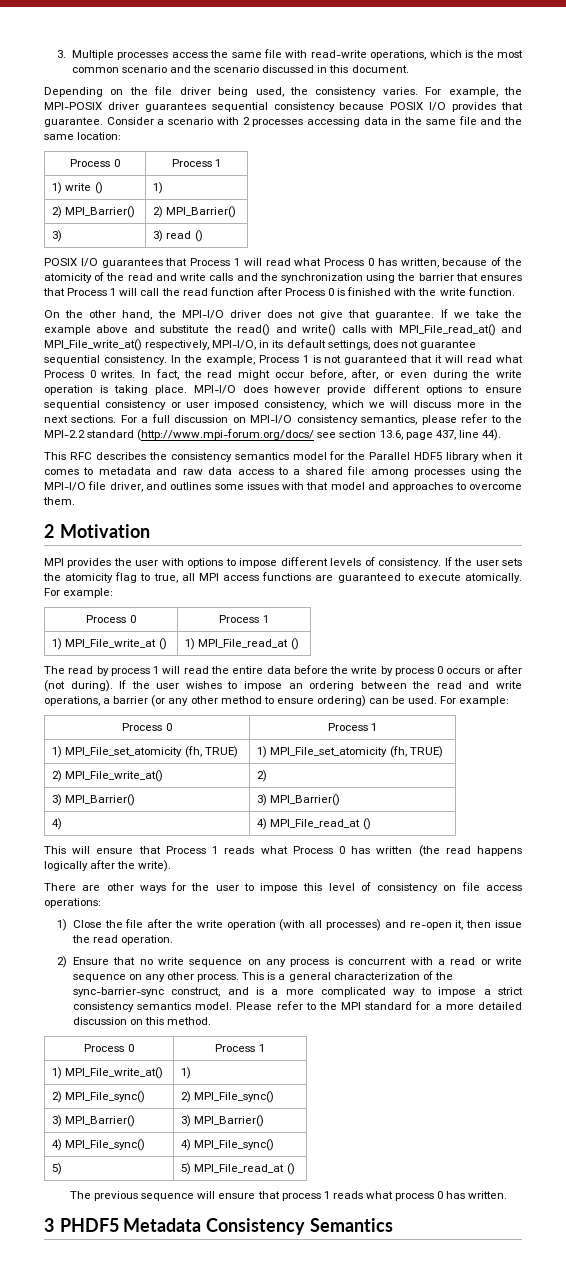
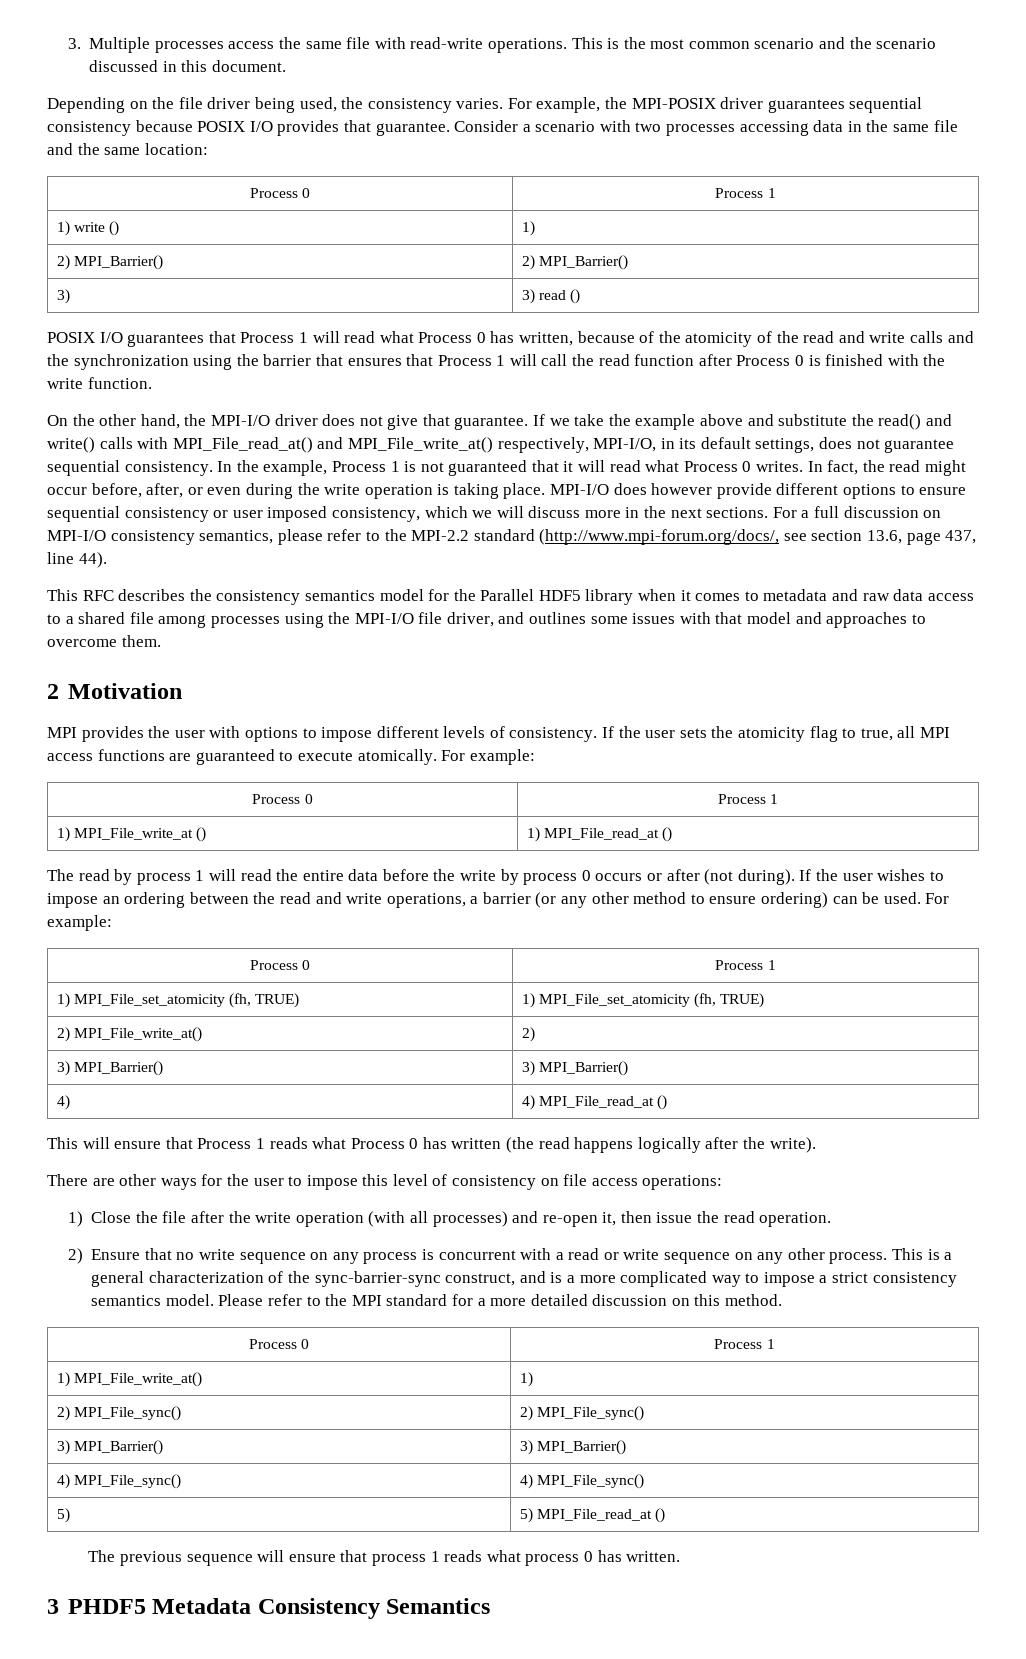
- 3. Multiple processes access the same file with read-write operations, which is the most common scenario and the scenario discussed in this document.
+ 3. Multiple processes access the same file with read-write operations. This is the most common scenario and the scenario discussed in this document.
- Consider a scenario with 2 processes accessing data in the same file and the same location:
+ Consider a scenario with two processes accessing data in the same file and the same location:
- For a full discussion on MPI-I/O consistency semantics, please refer to the MPI-2.2 standard (http://www.mpi-forum.org/docs/ see section 13.6, page 437, line 44).
+ For a full discussion on MPI-I/O consistency semantics, please refer to the MPI-2.2 standard (http://www.mpi-forum.org/docs/, see section 13.6, page 437, line 44).

